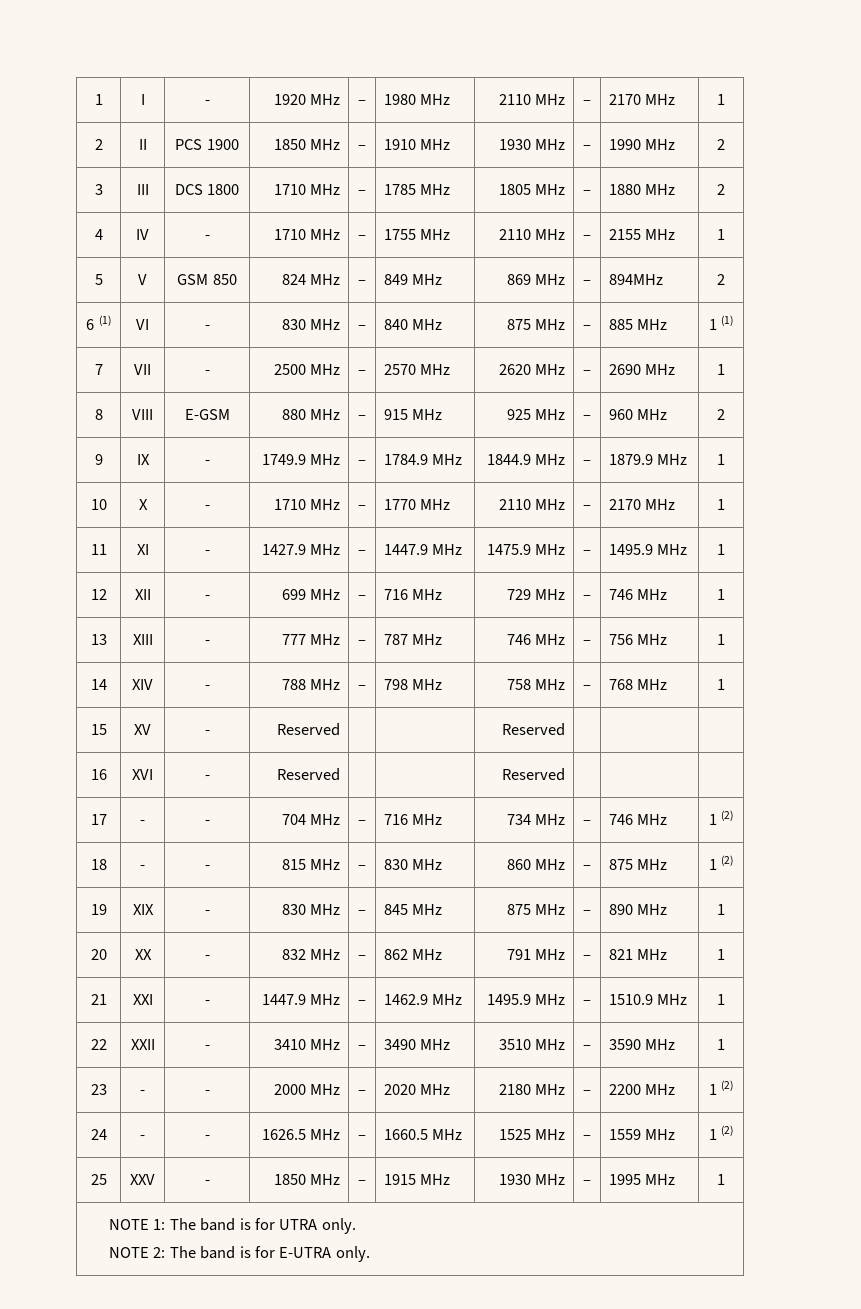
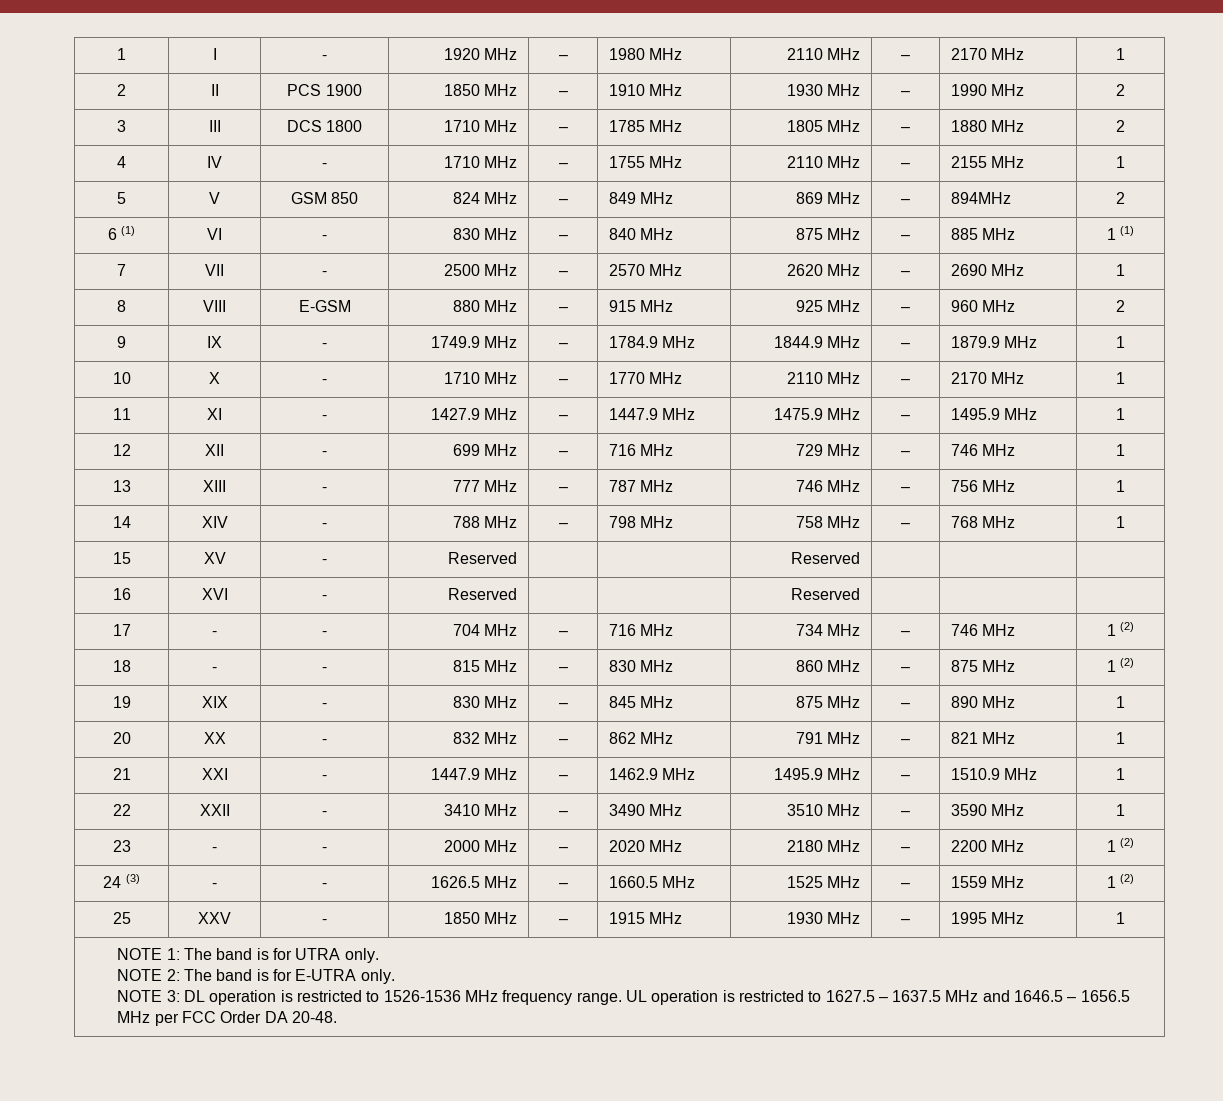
- 24 | - | - | 1626.5 MHz | – | 1660.5 MHz | 1525 MHz | – | 1559 MHz | 1 (2)
+ 24 (3) | - | - | 1626.5 MHz | – | 1660.5 MHz | 1525 MHz | – | 1559 MHz | 1 (2)
+ NOTE 3: DL operation is restricted to 1526-1536 MHz frequency range. UL operation is restricted to 1627.5 – 1637.5 MHz and 1646.5 – 1656.5 MHz per FCC Order DA 20-48.

